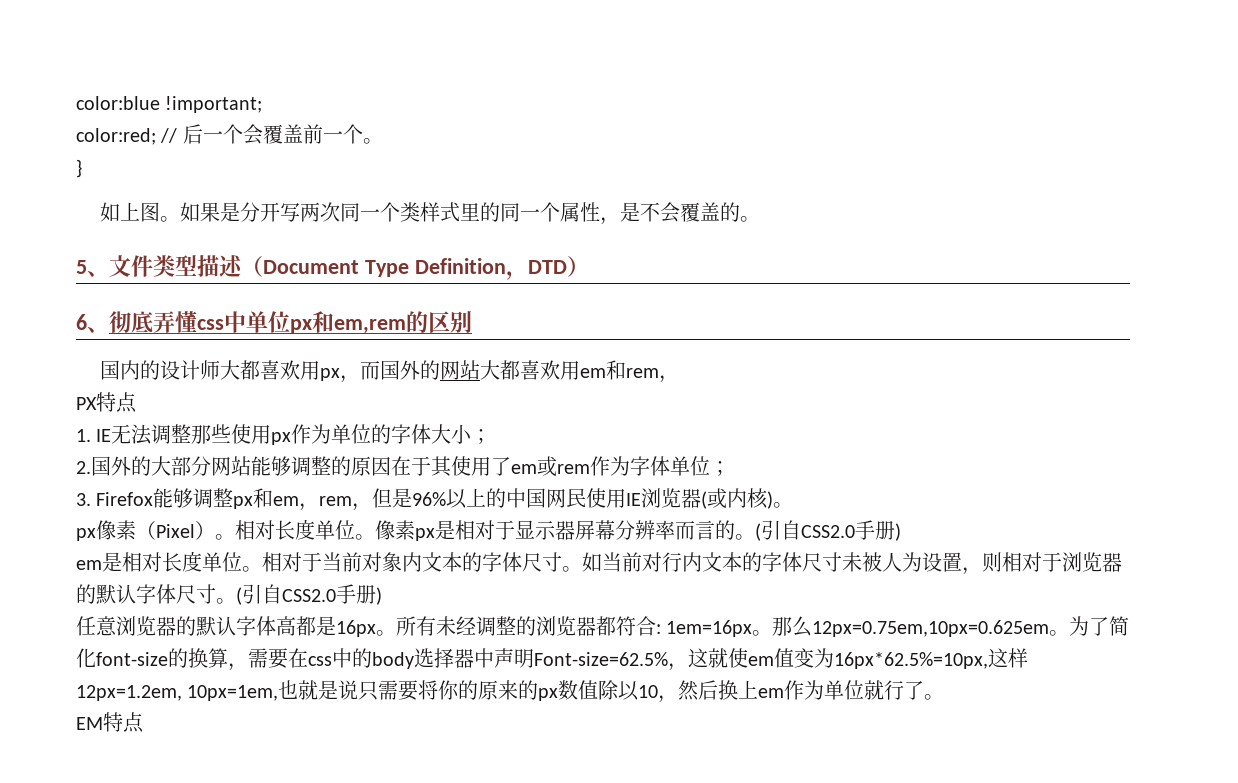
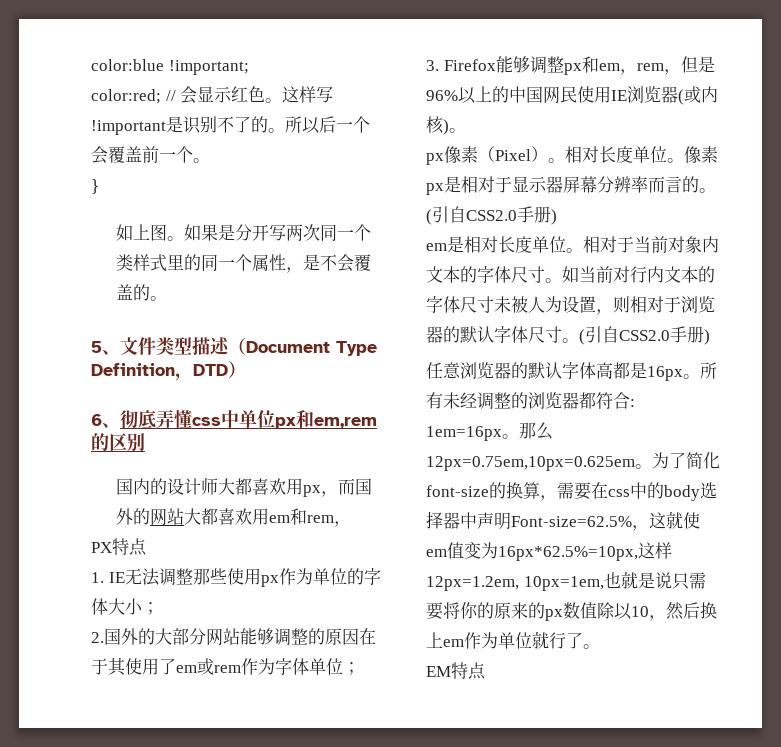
- color:red; // 后一个会覆盖前一个。
+ color:red; // 会显示红色。这样写!important是识别不了的。所以后一个会覆盖前一个。

